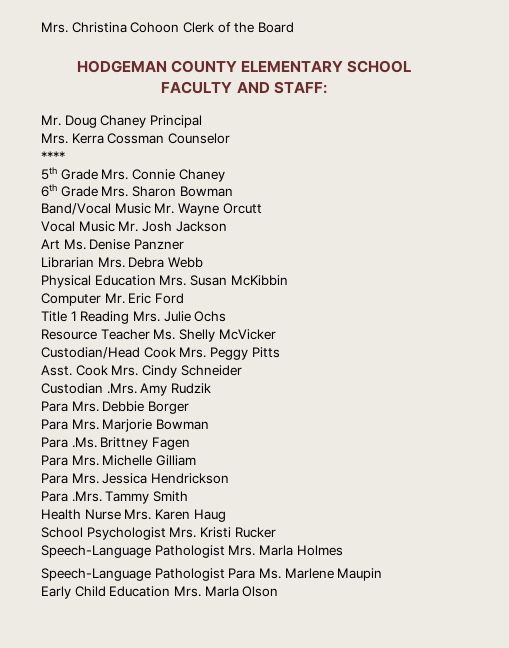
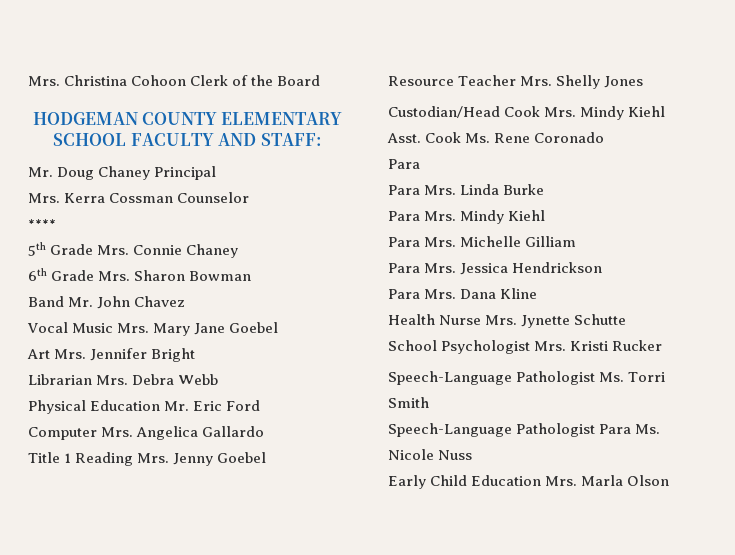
- Band/Vocal Music Mr. Wayne Orcutt
- Vocal Music Mr. Josh Jackson
- Art Ms. Denise Panzner
+ Band Mr. John Chavez
+ Vocal Music Mrs. Mary Jane Goebel
+ Art Mrs. Jennifer Bright
- Physical Education Mrs. Susan McKibbin
- Computer Mr. Eric Ford
+ Physical Education Mr. Eric Ford
+ Computer Mrs. Angelica Gallardo
- Title 1 Reading Mrs. Julie Ochs
+ Title 1 Reading Mrs. Jenny Goebel
- Resource Teacher Ms. Shelly McVicker
+ Resource Teacher Mrs. Shelly Jones
- Custodian/Head Cook Mrs. Peggy Pitts
+ Custodian/Head Cook Mrs. Mindy Kiehl
- Cook Mrs. Cindy Schneider
- Custodian .Mrs. Amy Rudzik
- Para Mrs. Debbie Borger
- Para Mrs. Marjorie Bowman
- Para .Ms. Brittney Fagen
+ Cook Ms. Rene Coronado
+ Para
+ Para Mrs. Linda Burke
+ Para Mrs. Mindy Kiehl
- Para .Mrs. Tammy Smith
+ Para Mrs. Dana Kline
- Health Nurse Mrs. Karen Haug
+ Health Nurse Mrs. Jynette Schutte
- Speech-Language Pathologist Mrs. Marla Holmes
+ Speech-Language Pathologist Ms. Torri Smith
- Speech-Language Pathologist Para Ms. Marlene Maupin
+ Speech-Language Pathologist Para Ms. Nicole Nuss

